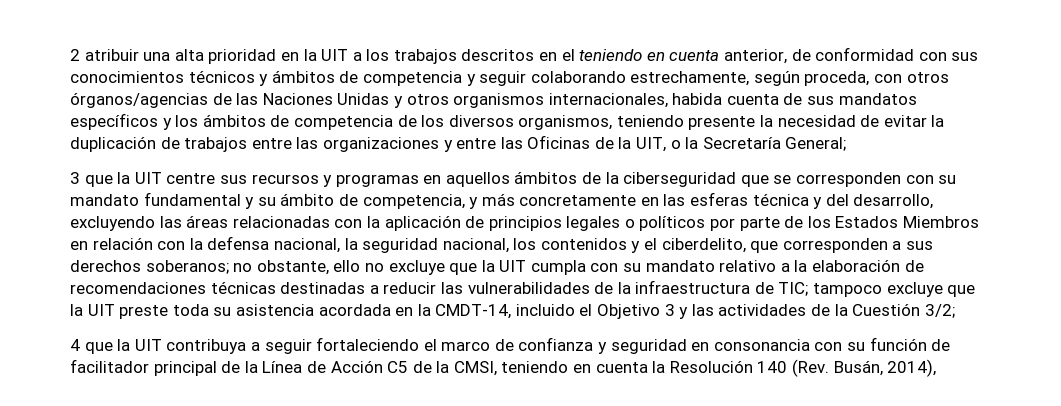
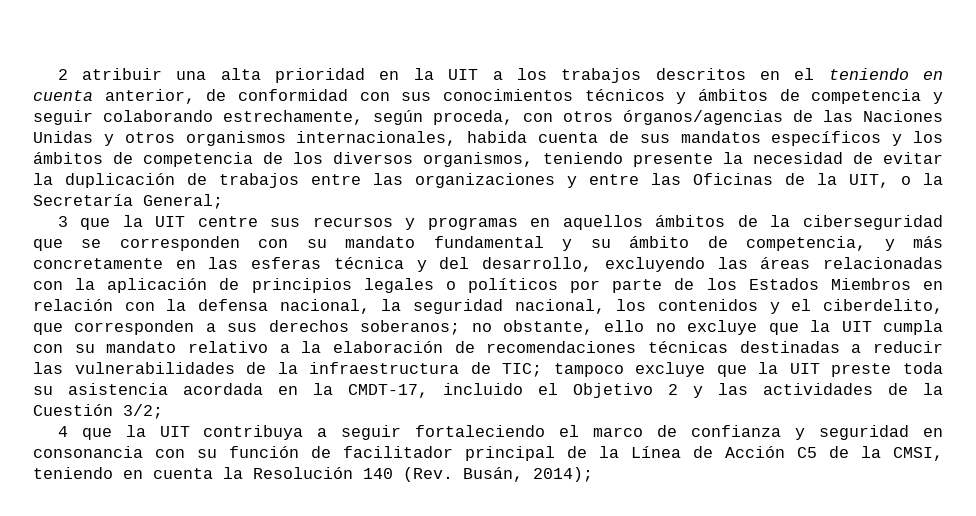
- tampoco excluye que la UIT preste toda su asistencia acordada en la CMDT-14, incluido el Objetivo 3 y las actividades de la Cuestión 3/2;
+ tampoco excluye que la UIT preste toda su asistencia acordada en la CMDT-17, incluido el Objetivo 2 y las actividades de la Cuestión 3/2;
- 4 que la UIT contribuya a seguir fortaleciendo el marco de confianza y seguridad en consonancia con su función de facilitador principal de la Línea de Acción C5 de la CMSI, teniendo en cuenta la Resolución 140 (Rev. Busán, 2014),
+ 4 que la UIT contribuya a seguir fortaleciendo el marco de confianza y seguridad en consonancia con su función de facilitador principal de la Línea de Acción C5 de la CMSI, teniendo en cuenta la Resolución 140 (Rev. Busán, 2014);

